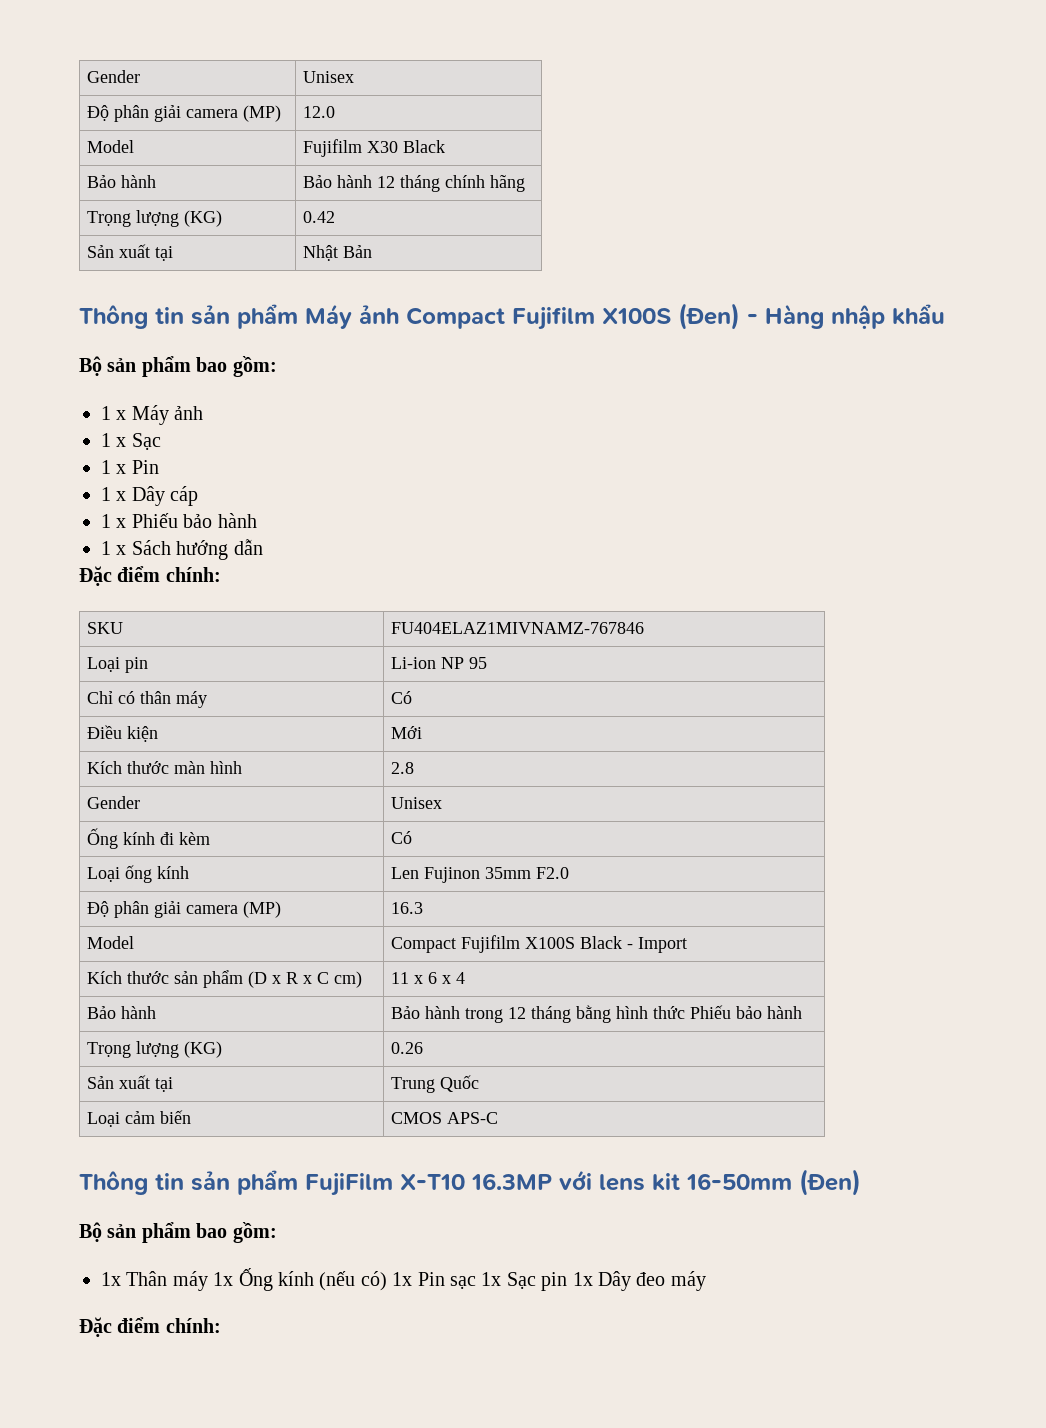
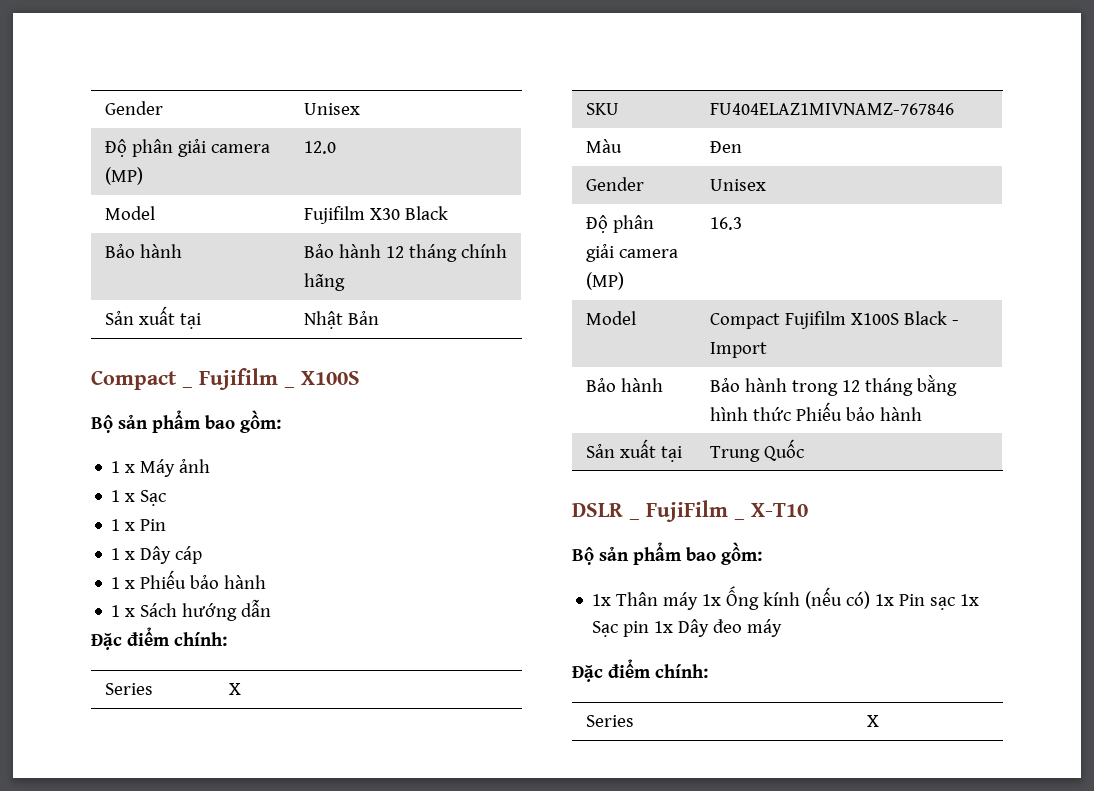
- Trọng lượng (KG) | 0.42
- Thông tin sản phẩm Máy ảnh Compact Fujifilm X100S (Đen) - Hàng nhập khẩu
+ Compact _ Fujifilm _ X100S
  1 x Sách hướng dẫn
  Đặc điểm chính:
+ Series | X
- Loại pin | Li-ion NP 95
- Chỉ có thân máy | Có
- Điều kiện | Mới
- Kích thước màn hình | 2.8
+ Màu | Đen
  Gender | Unisex
- Ống kính đi kèm | Có
- Loại ống kính | Len Fujinon 35mm F2.0
- Kích thước sản phẩm (D x R x C cm) | 11 x 6 x 4
- Trọng lượng (KG) | 0.26
- Loại cảm biến | CMOS APS-C
- Thông tin sản phẩm FujiFilm X-T10 16.3MP với lens kit 16-50mm (Đen)
+ DSLR _ FujiFilm _ X-T10
  1x Thân máy 1x Ống kính (nếu có) 1x Pin sạc 1x Sạc pin 1x Dây đeo máy
  Đặc điểm chính:
+ Series | X

